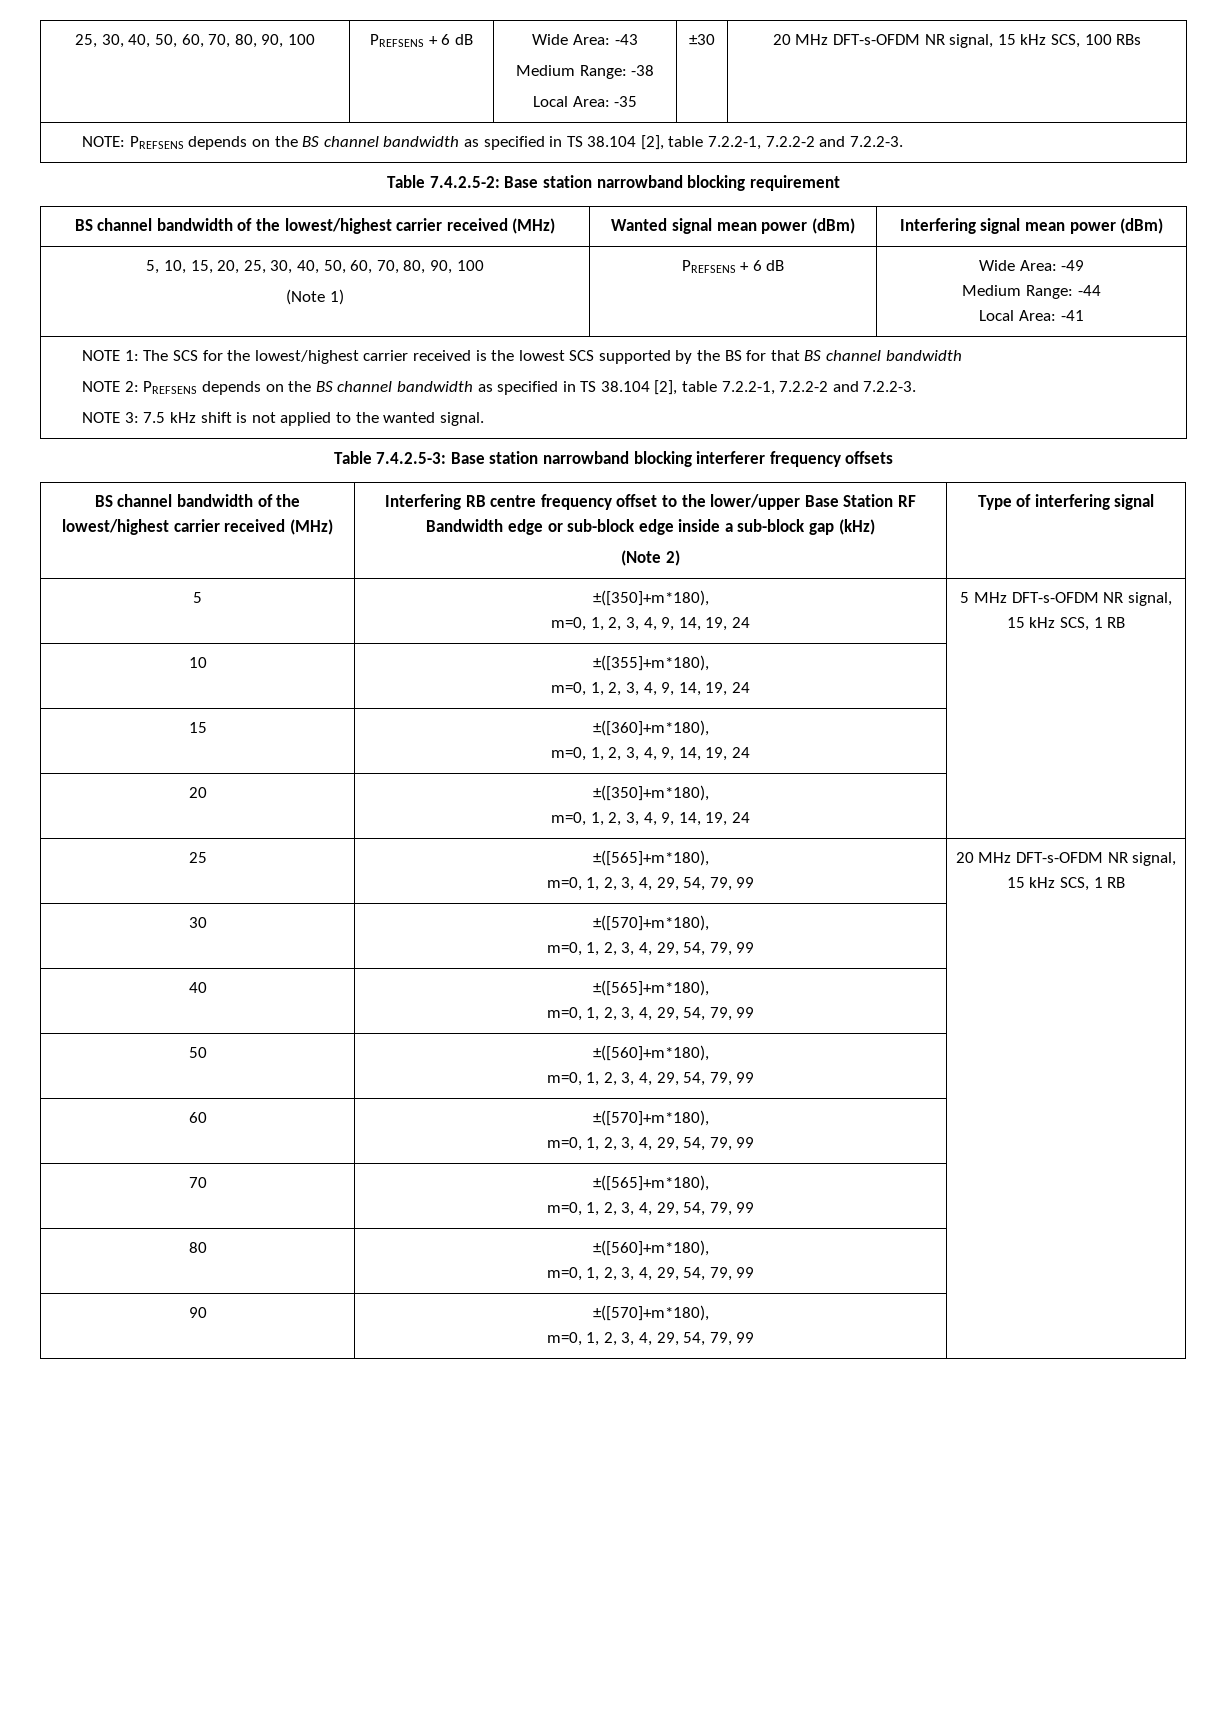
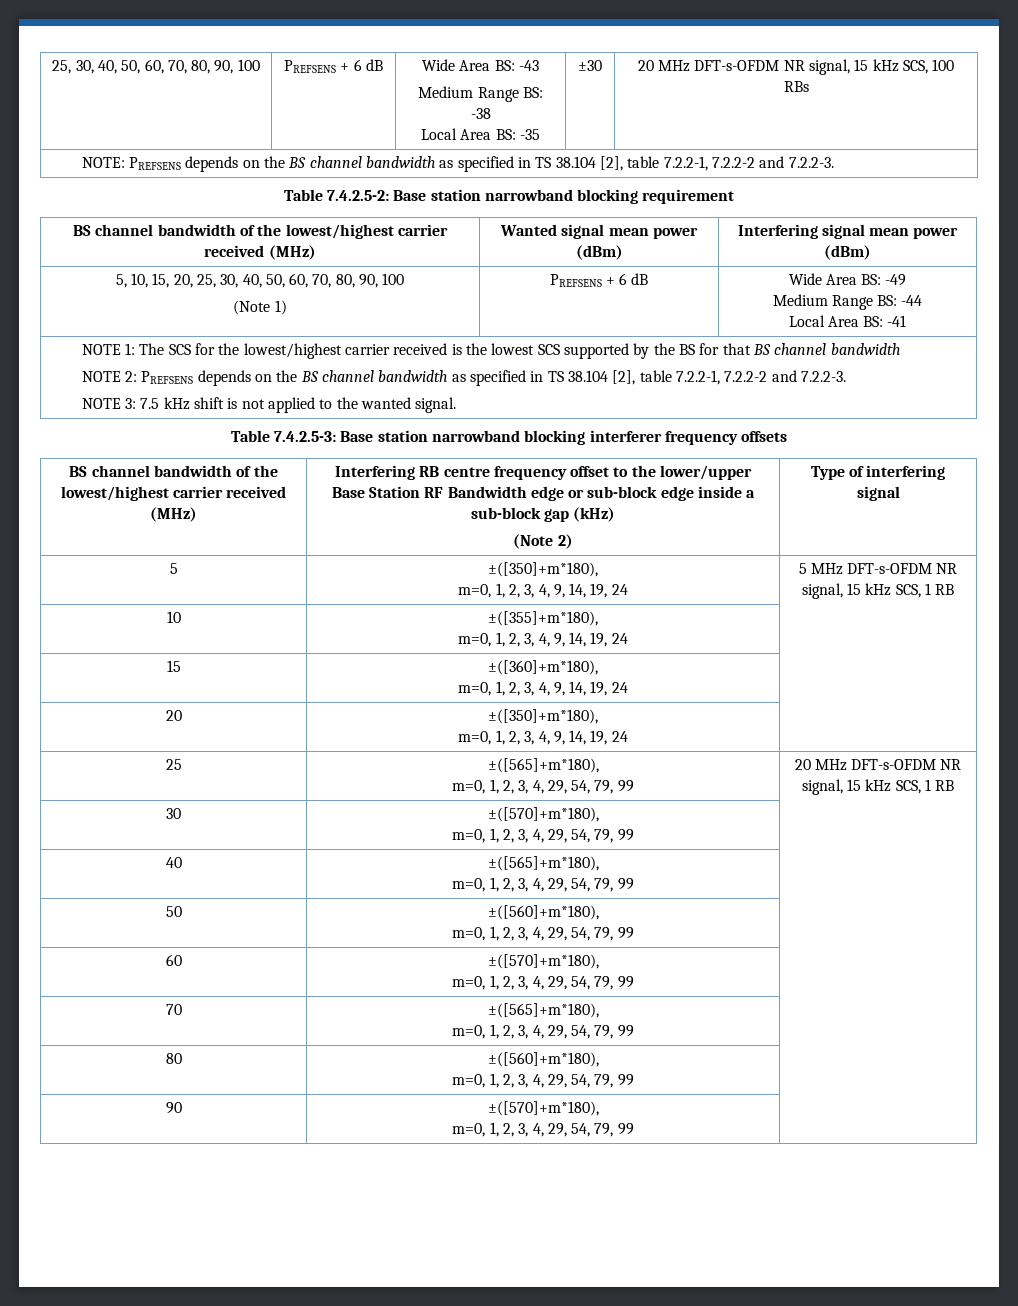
- 25, 30, 40, 50, 60, 70, 80, 90, 100 | PREFSENS + 6 dB | Wide Area: -43
- Medium Range: -38
- Local Area: -35 | ±30 | 20 MHz DFT-s-OFDM NR signal, 15 kHz SCS, 100 RBs
+ 25, 30, 40, 50, 60, 70, 80, 90, 100 | PREFSENS + 6 dB | Wide Area BS: -43
+ Medium Range BS: -38
+ Local Area BS: -35 | ±30 | 20 MHz DFT-s-OFDM NR signal, 15 kHz SCS, 100 RBs
  5, 10, 15, 20, 25, 30, 40, 50, 60, 70, 80, 90, 100
- (Note 1) | PREFSENS + 6 dB | Wide Area: -49
- Medium Range: -44
- Local Area: -41
+ (Note 1) | PREFSENS + 6 dB | Wide Area BS: -49
+ Medium Range BS: -44
+ Local Area BS: -41

